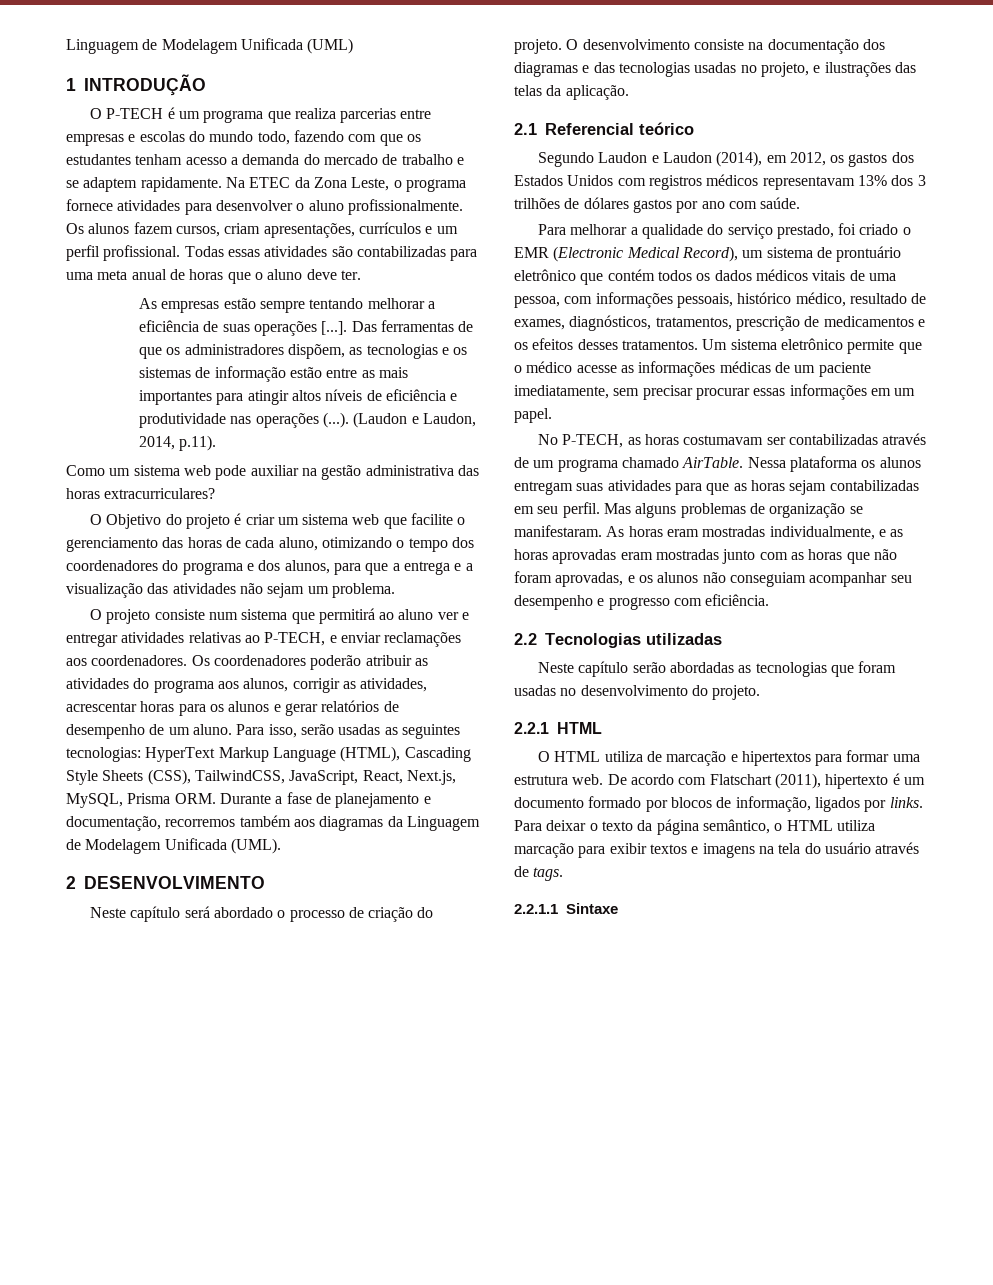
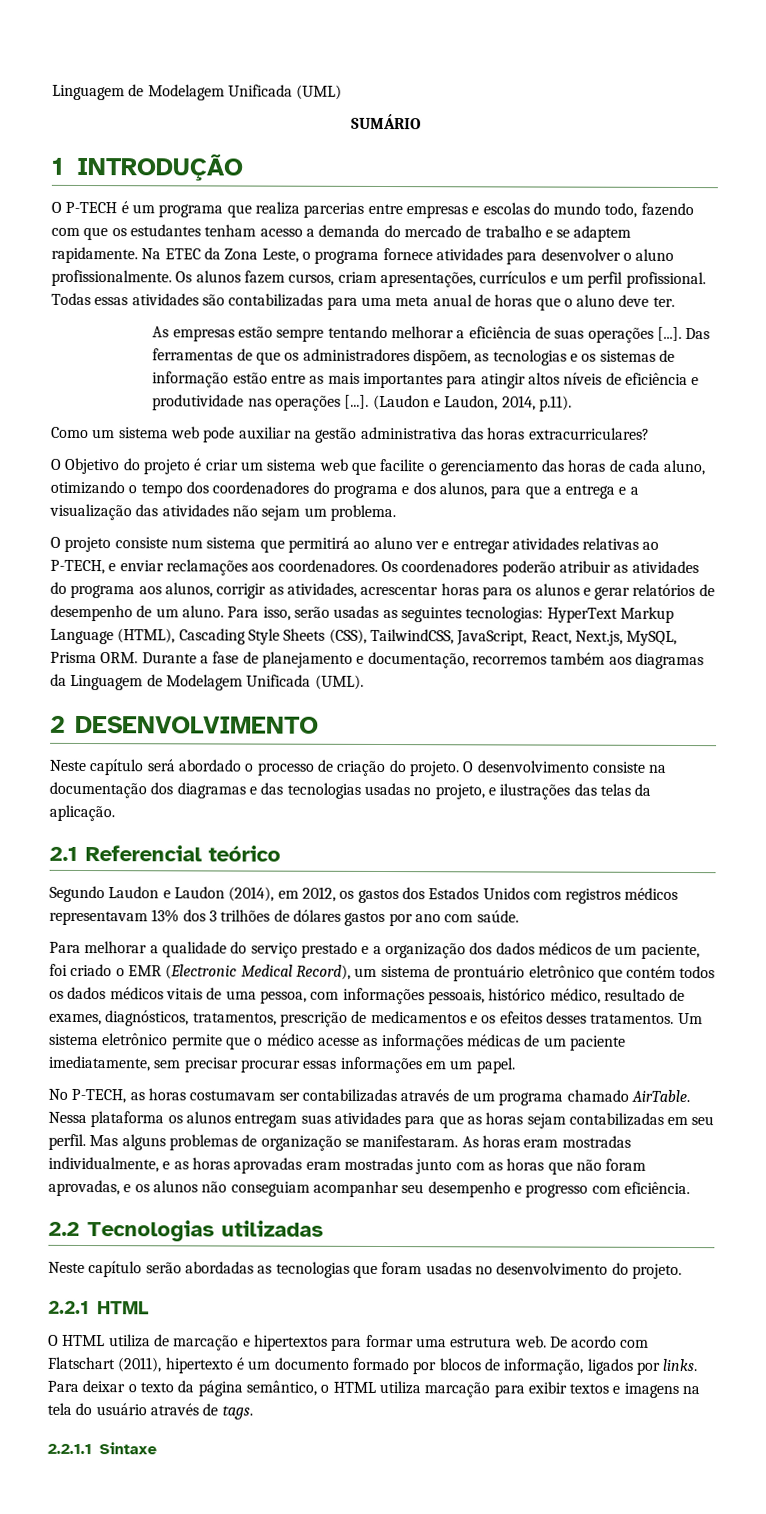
+ SUMÁRIO
- As empresas estão sempre tentando melhorar a eficiência de suas operações [...]. Das ferramentas de que os administradores dispõem, as tecnologias e os sistemas de informação estão entre as mais importantes para atingir altos níveis de eficiência e produtividade nas operações (...). (Laudon e Laudon, 2014, p.11).
+ As empresas estão sempre tentando melhorar a eficiência de suas operações [...]. Das ferramentas de que os administradores dispõem, as tecnologias e os sistemas de informação estão entre as mais importantes para atingir altos níveis de eficiência e produtividade nas operações [...]. (Laudon e Laudon, 2014, p.11).
- Para melhorar a qualidade do serviço prestado, foi criado o EMR (Electronic Medical Record), um sistema de prontuário eletrônico que contém todos os dados médicos vitais de uma pessoa, com informações pessoais, histórico médico, resultado de exames, diagnósticos, tratamentos, prescrição de medicamentos e os efeitos desses tratamentos.
+ Para melhorar a qualidade do serviço prestado e a organização dos dados médicos de um paciente, foi criado o EMR (Electronic Medical Record), um sistema de prontuário eletrônico que contém todos os dados médicos vitais de uma pessoa, com informações pessoais, histórico médico, resultado de exames, diagnósticos, tratamentos, prescrição de medicamentos e os efeitos desses tratamentos.

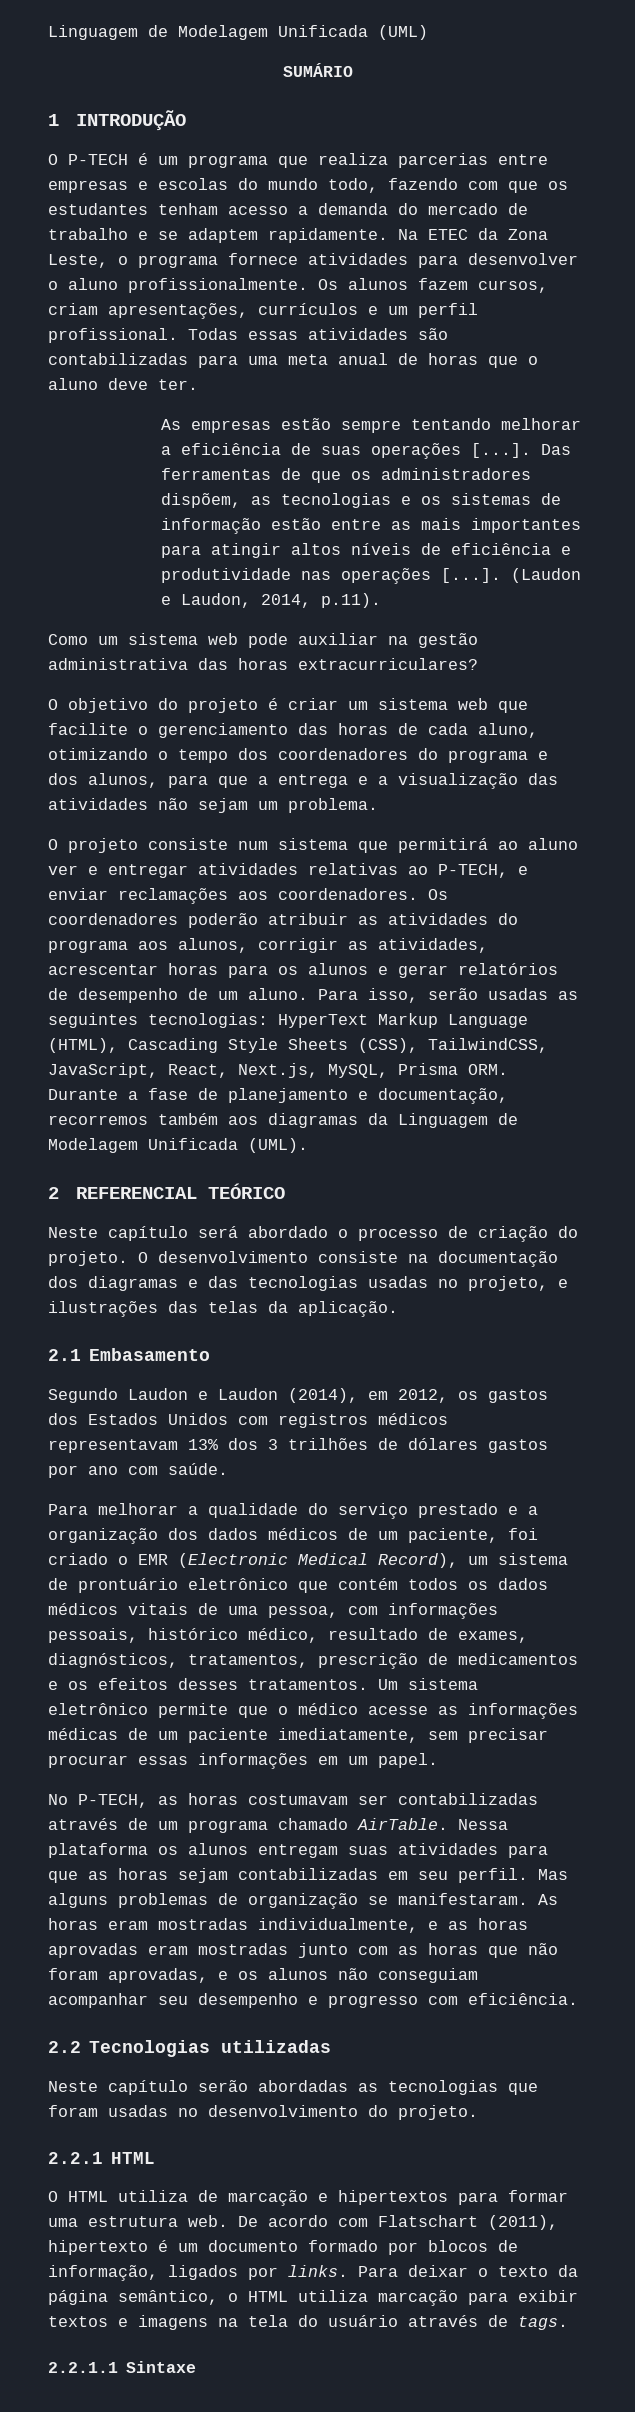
- O Objetivo do projeto é criar um sistema web que facilite o gerenciamento das horas de cada aluno, otimizando o tempo dos coordenadores do programa e dos alunos, para que a entrega e a visualização das atividades não sejam um problema.
+ O objetivo do projeto é criar um sistema web que facilite o gerenciamento das horas de cada aluno, otimizando o tempo dos coordenadores do programa e dos alunos, para que a entrega e a visualização das atividades não sejam um problema.
- 2 DESENVOLVIMENTO
+ 2 REFERENCIAL TEÓRICO
- 2.1 Referencial teórico
+ 2.1 Embasamento

